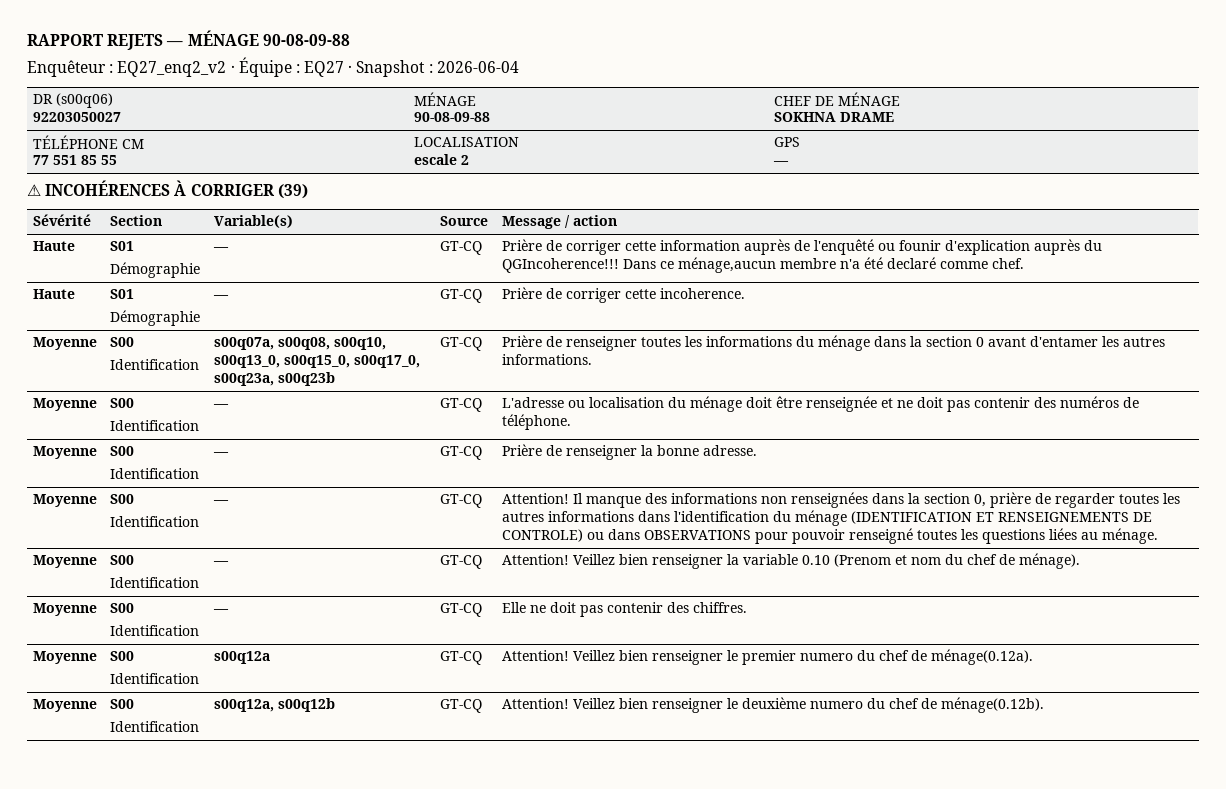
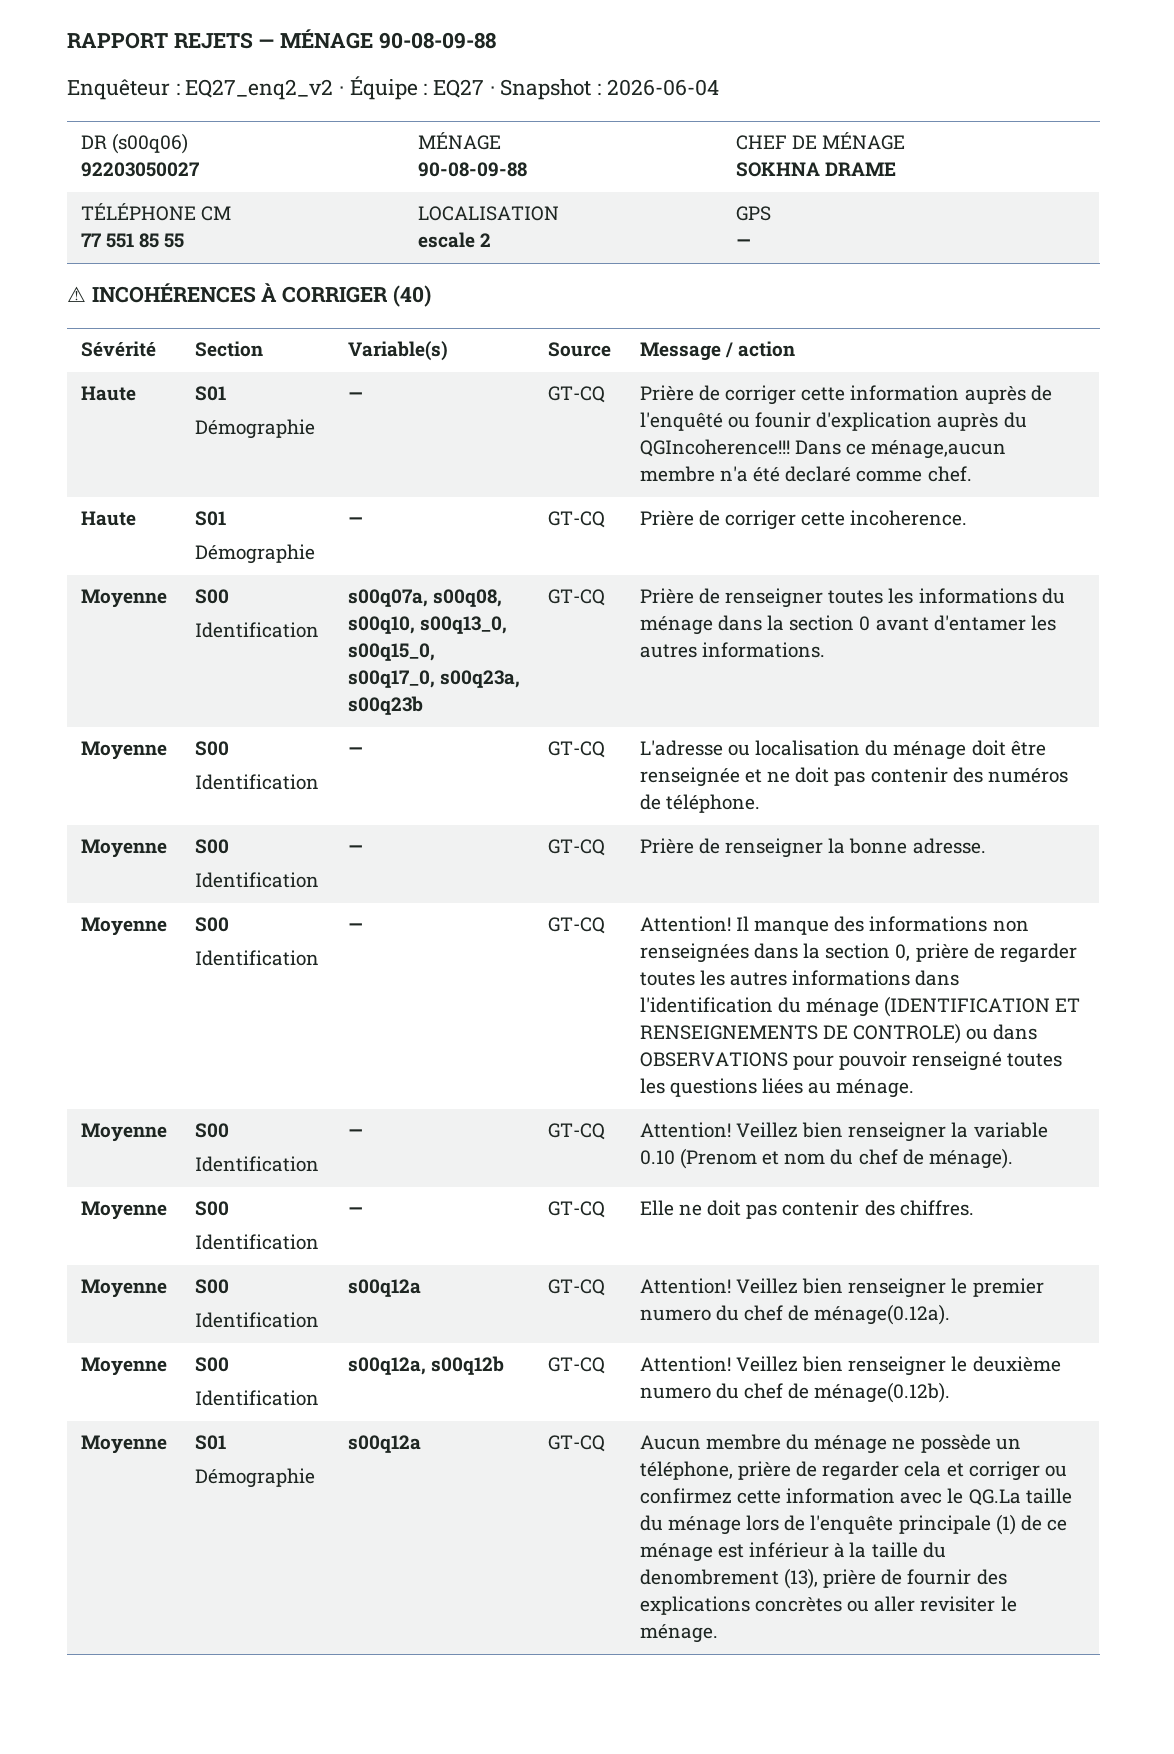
- ⚠ INCOHÉRENCES À CORRIGER (39)
+ ⚠ INCOHÉRENCES À CORRIGER (40)
+ Moyenne | S01
+ Démographie | s00q12a | GT-CQ | Aucun membre du ménage ne possède un téléphone, prière de regarder cela et corriger ou confirmez cette information avec le QG.La taille du ménage lors de l'enquête principale (1) de ce ménage est inférieur à la taille du denombrement (13), prière de fournir des explications concrètes ou aller revisiter le ménage.

